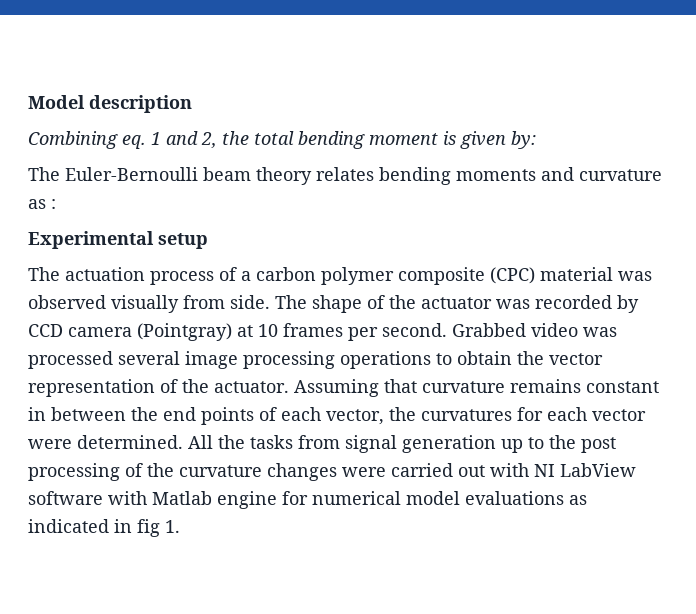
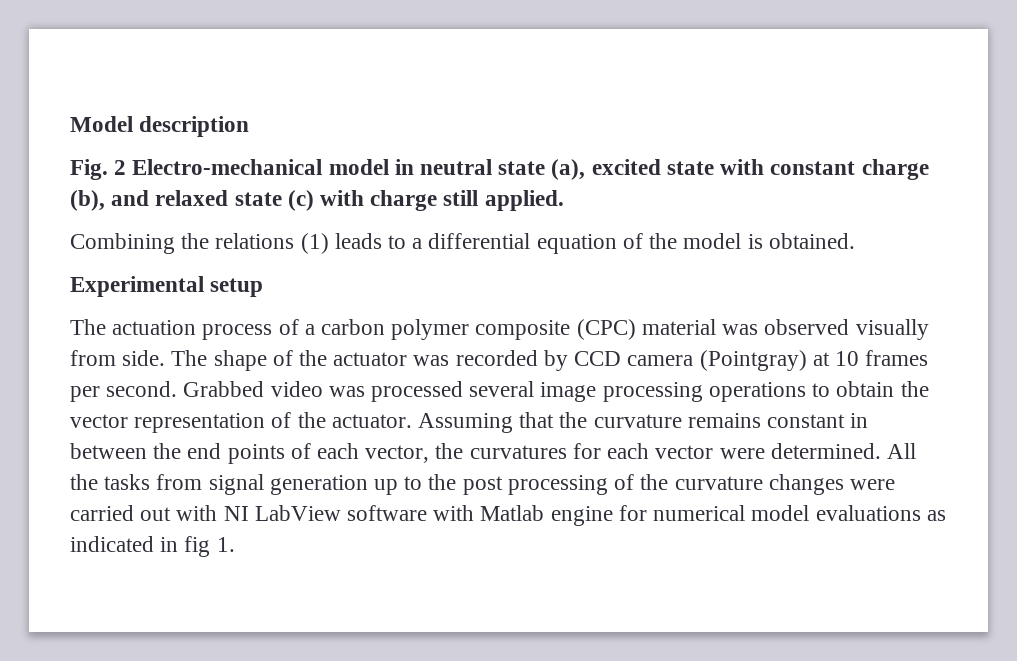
- Combining eq. 1 and 2, the total bending moment is given by:
- The Euler-Bernoulli beam theory relates bending moments and curvature as :
+ Fig. 2 Electro-mechanical model in neutral state (a), excited state with constant charge (b), and relaxed state (c) with charge still applied.
+ Combining the relations (1) leads to a differential equation of the model is obtained.
- Assuming that curvature remains constant in between the end points of each vector, the curvatures for each vector were determined.
+ Assuming that the curvature remains constant in between the end points of each vector, the curvatures for each vector were determined.

